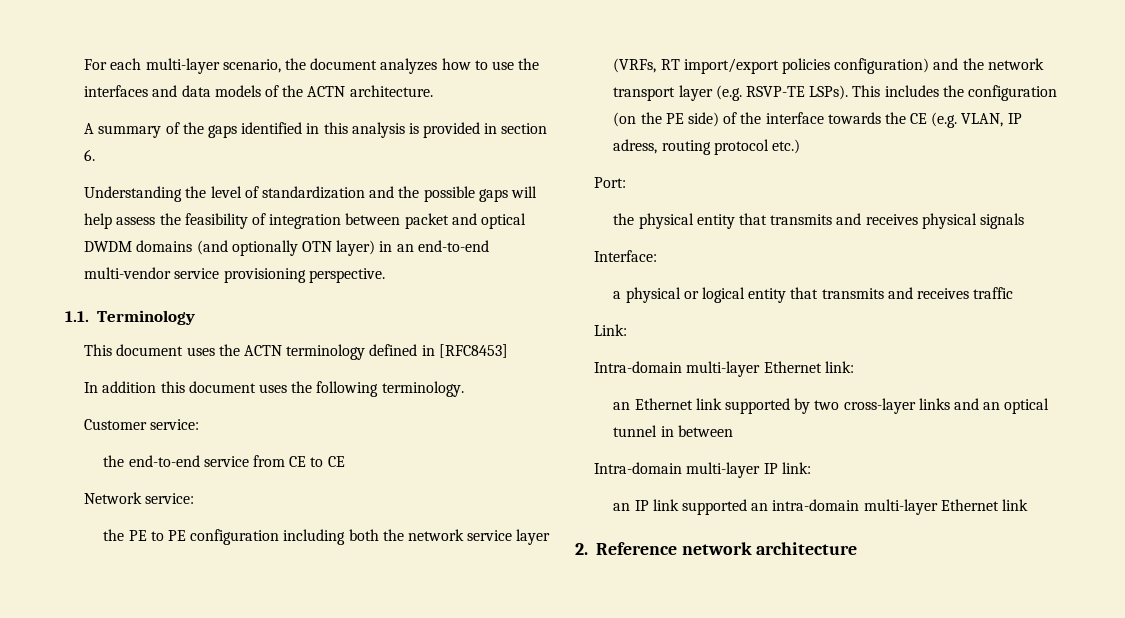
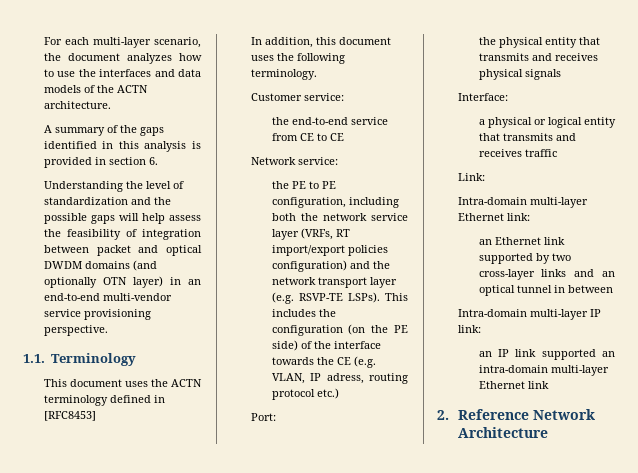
- In addition this document uses the following terminology.
+ In addition, this document uses the following terminology.
- the PE to PE configuration including both the network service layer (VRFs, RT import/export policies configuration) and the network transport layer (e.g. RSVP-TE LSPs).
+ the PE to PE configuration, including both the network service layer (VRFs, RT import/export policies configuration) and the network transport layer (e.g. RSVP-TE LSPs).
- 2. Reference network architecture
+ 2. Reference Network Architecture

